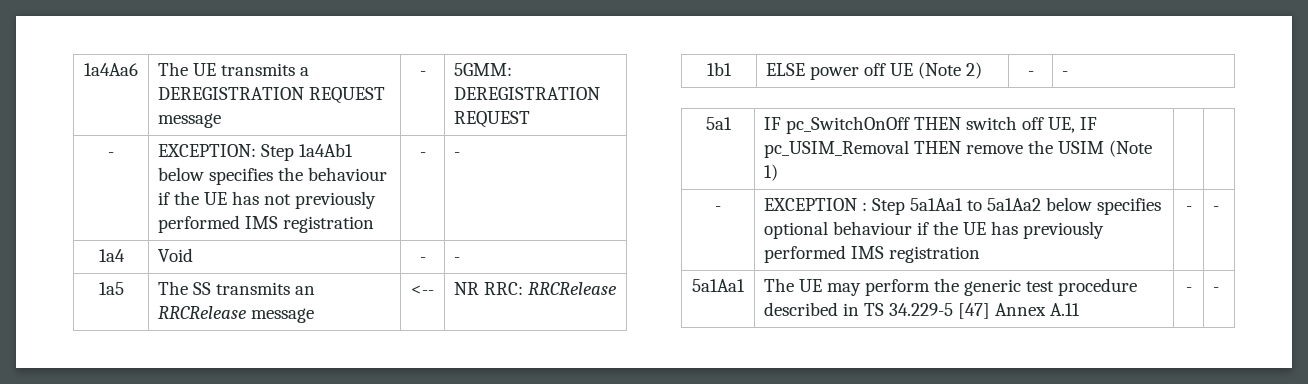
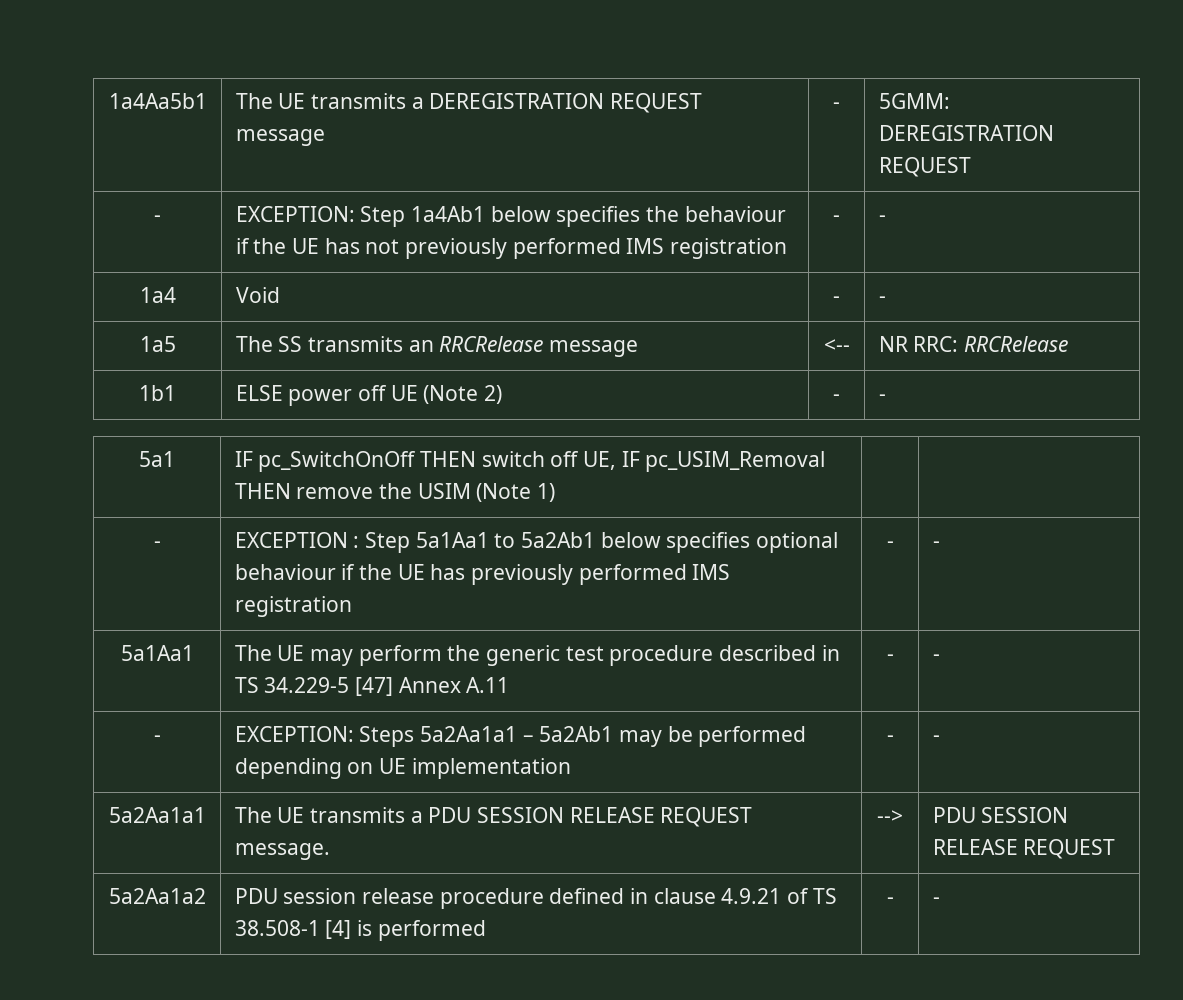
- 1a4Aa6 | The UE transmits a DEREGISTRATION REQUEST message | - | 5GMM: DEREGISTRATION REQUEST
+ 1a4Aa5b1 | The UE transmits a DEREGISTRATION REQUEST message | - | 5GMM: DEREGISTRATION REQUEST
- - | EXCEPTION : Step 5a1Aa1 to 5a1Aa2 below specifies optional behaviour if the UE has previously performed IMS registration | - | -
+ - | EXCEPTION : Step 5a1Aa1 to 5a2Ab1 below specifies optional behaviour if the UE has previously performed IMS registration | - | -
+ - | EXCEPTION: Steps 5a2Aa1a1 – 5a2Ab1 may be performed depending on UE implementation | - | -
+ 5a2Aa1a1 | The UE transmits a PDU SESSION RELEASE REQUEST message. | --> | PDU SESSION RELEASE REQUEST
+ 5a2Aa1a2 | PDU session release procedure defined in clause 4.9.21 of TS 38.508-1 [4] is performed | - | -

